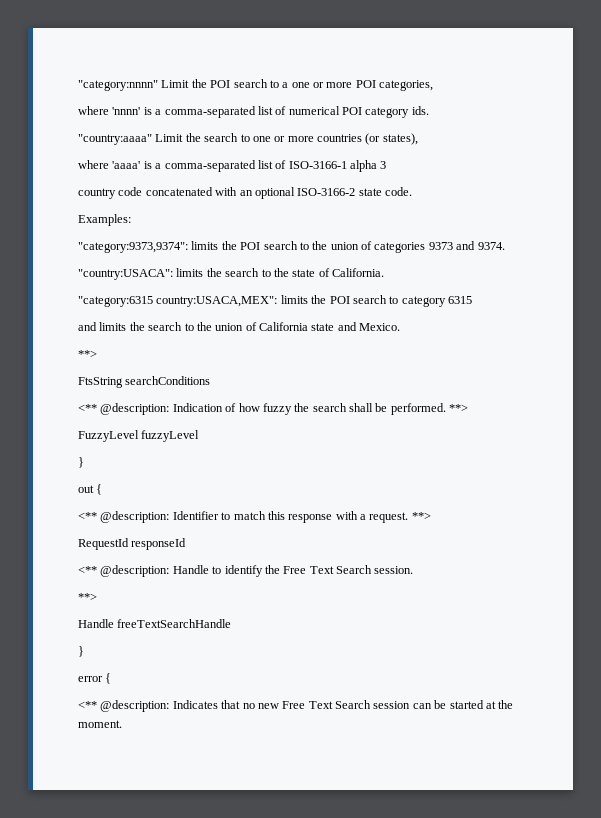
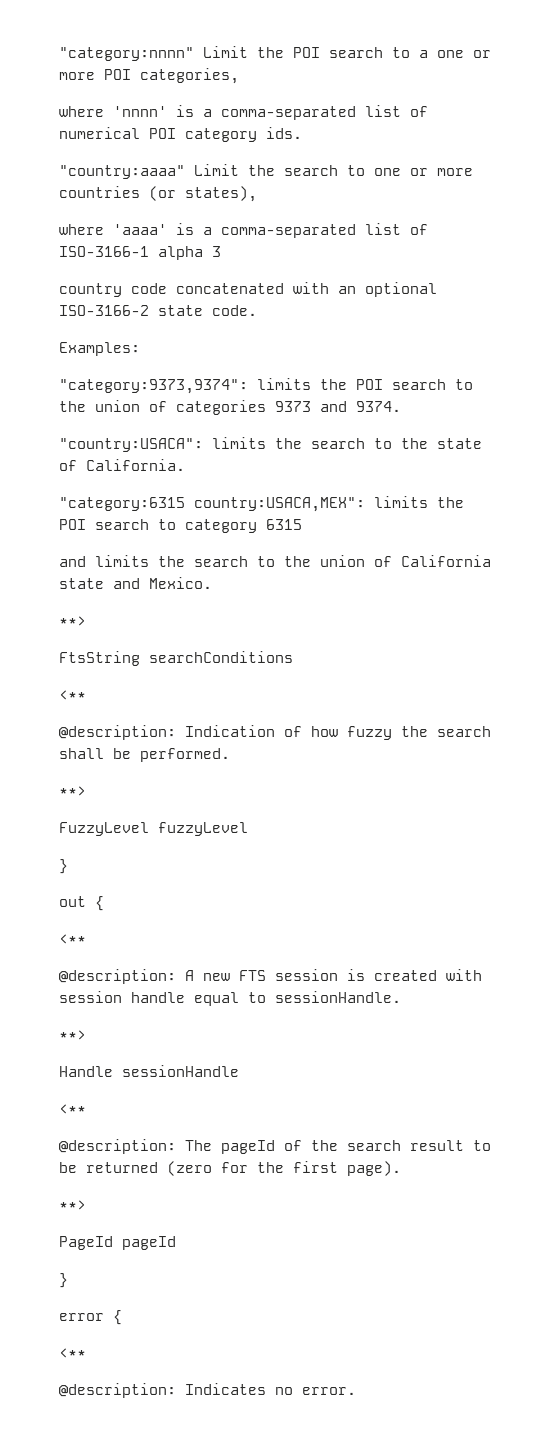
  FtsString searchConditions
- <** @description: Indication of how fuzzy the search shall be performed. **>
+ <**
+ @description: Indication of how fuzzy the search shall be performed.
+ **>
  out {
- <** @description: Identifier to match this response with a request. **>
- RequestId responseId
- <** @description: Handle to identify the Free Text Search session.
+ <**
+ @description: A new FTS session is created with session handle equal to sessionHandle.
  **>
- Handle freeTextSearchHandle
+ Handle sessionHandle
+ <**
+ @description: The pageId of the search result to be returned (zero for the first page).
+ **>
+ PageId pageId
  error {
- <** @description: Indicates that no new Free Text Search session can be started at the moment.
+ <**
+ @description: Indicates no error.

